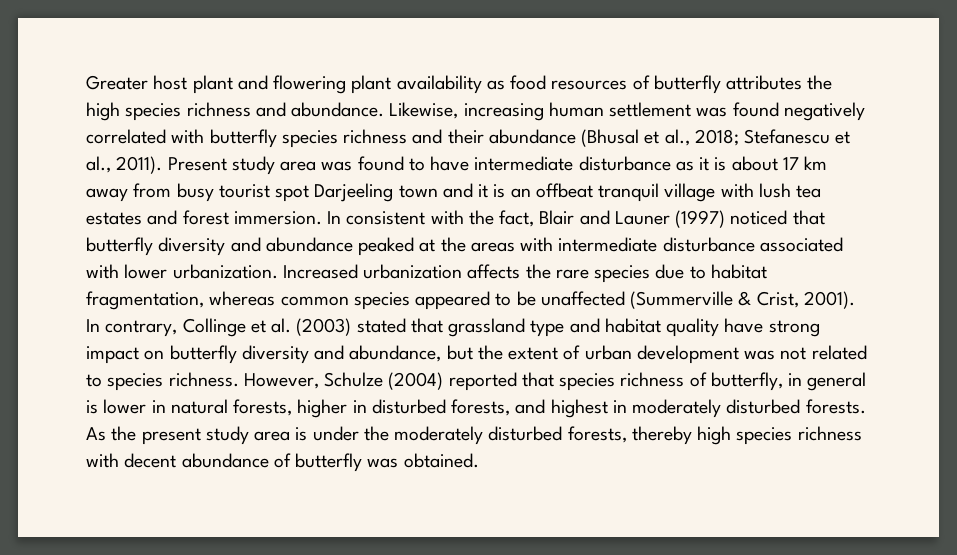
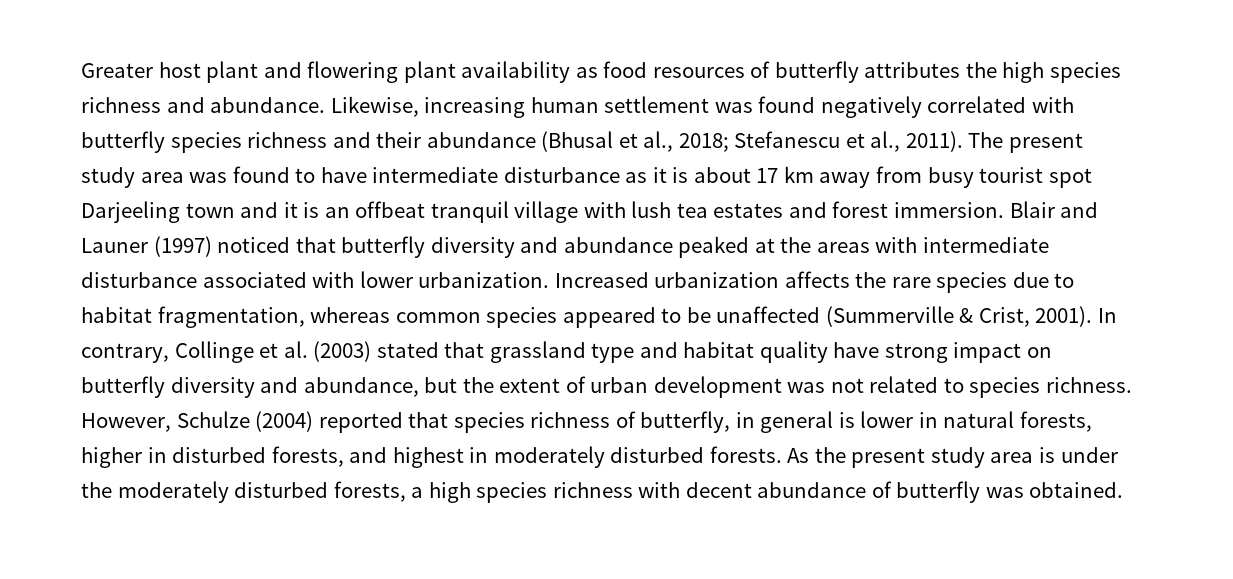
- Present study area was found to have intermediate disturbance as it is about 17 km away from busy tourist spot Darjeeling town and it is an offbeat tranquil village with lush tea estates and forest immersion.
+ The present study area was found to have intermediate disturbance as it is about 17 km away from busy tourist spot Darjeeling town and it is an offbeat tranquil village with lush tea estates and forest immersion.
- In consistent with the fact, Blair and Launer (1997) noticed that butterfly diversity and abundance peaked at the areas with intermediate disturbance associated with lower urbanization.
+ Blair and Launer (1997) noticed that butterfly diversity and abundance peaked at the areas with intermediate disturbance associated with lower urbanization.
- As the present study area is under the moderately disturbed forests, thereby high species richness with decent abundance of butterfly was obtained.
+ As the present study area is under the moderately disturbed forests, a high species richness with decent abundance of butterfly was obtained.

